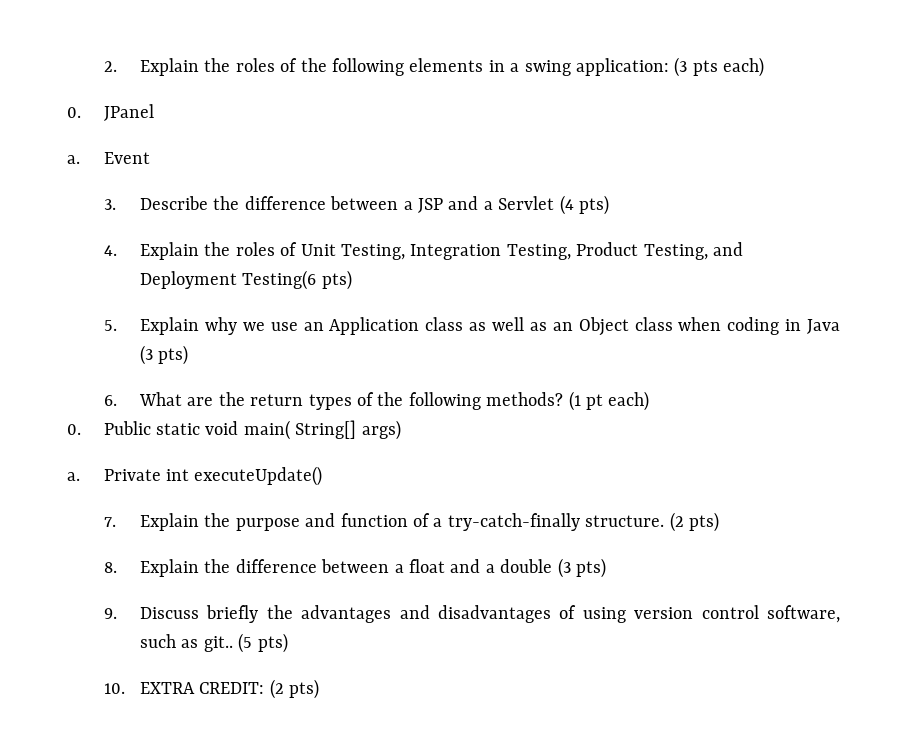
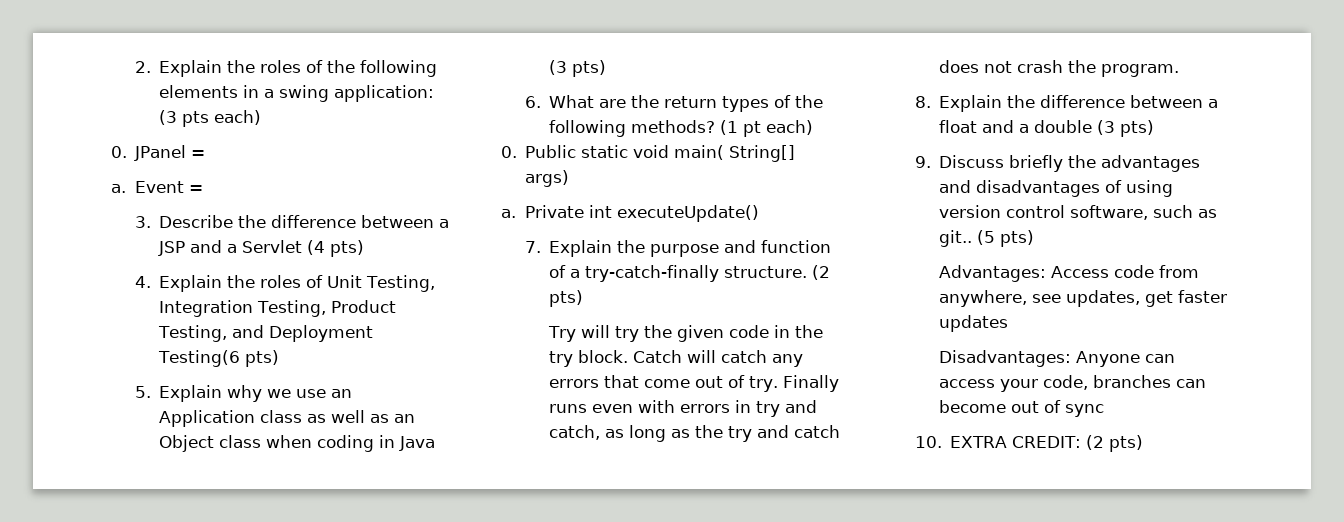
- 0. JPanel
+ 0. JPanel =
- Event
+ Event =
+ Try will try the given code in the try block. Catch will catch any errors that come out of try. Finally runs even with errors in try and catch, as long as the try and catch does not crash the program.
+ Advantages: Access code from anywhere, see updates, get faster updates
+ Disadvantages: Anyone can access your code, branches can become out of sync

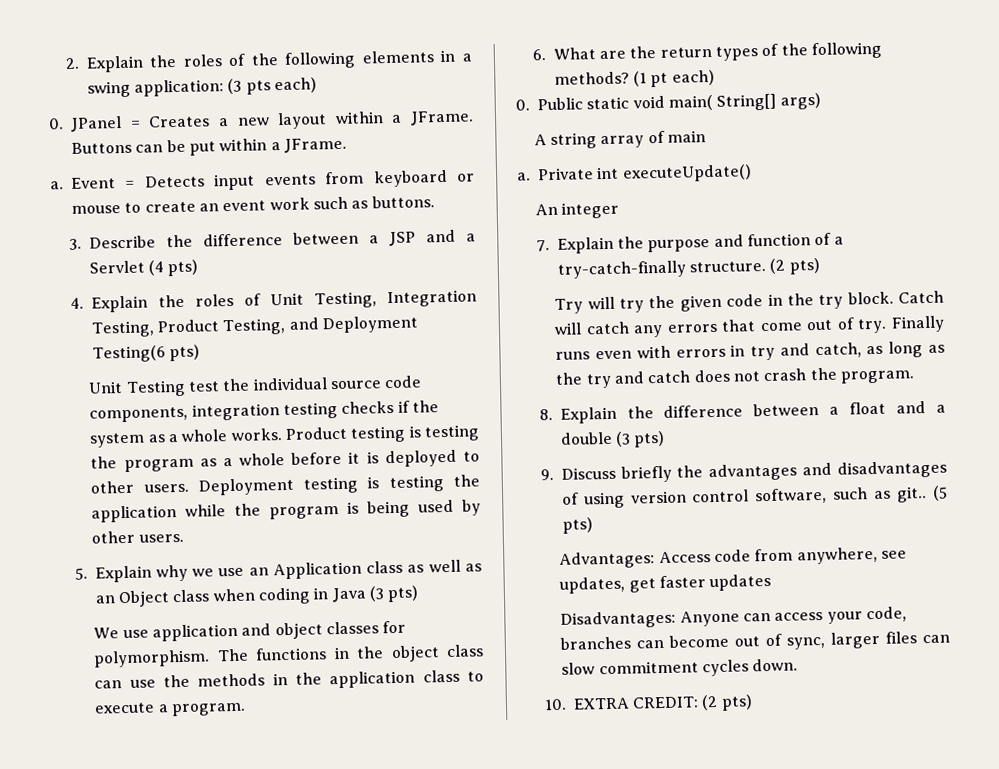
- 0. JPanel =
- a. Event =
+ 0. JPanel = Creates a new layout within a JFrame. Buttons can be put within a JFrame.
+ a. Event = Detects input events from keyboard or mouse to create an event work such as buttons.
+ Unit Testing test the individual source code components, integration testing checks if the system as a whole works. Product testing is testing the program as a whole before it is deployed to other users. Deployment testing is testing the application while the program is being used by other users.
+ We use application and object classes for polymorphism. The functions in the object class can use the methods in the application class to execute a program.
+ A string array of main
+ An integer
- Disadvantages: Anyone can access your code, branches can become out of sync
+ Disadvantages: Anyone can access your code, branches can become out of sync, larger files can slow commitment cycles down.

